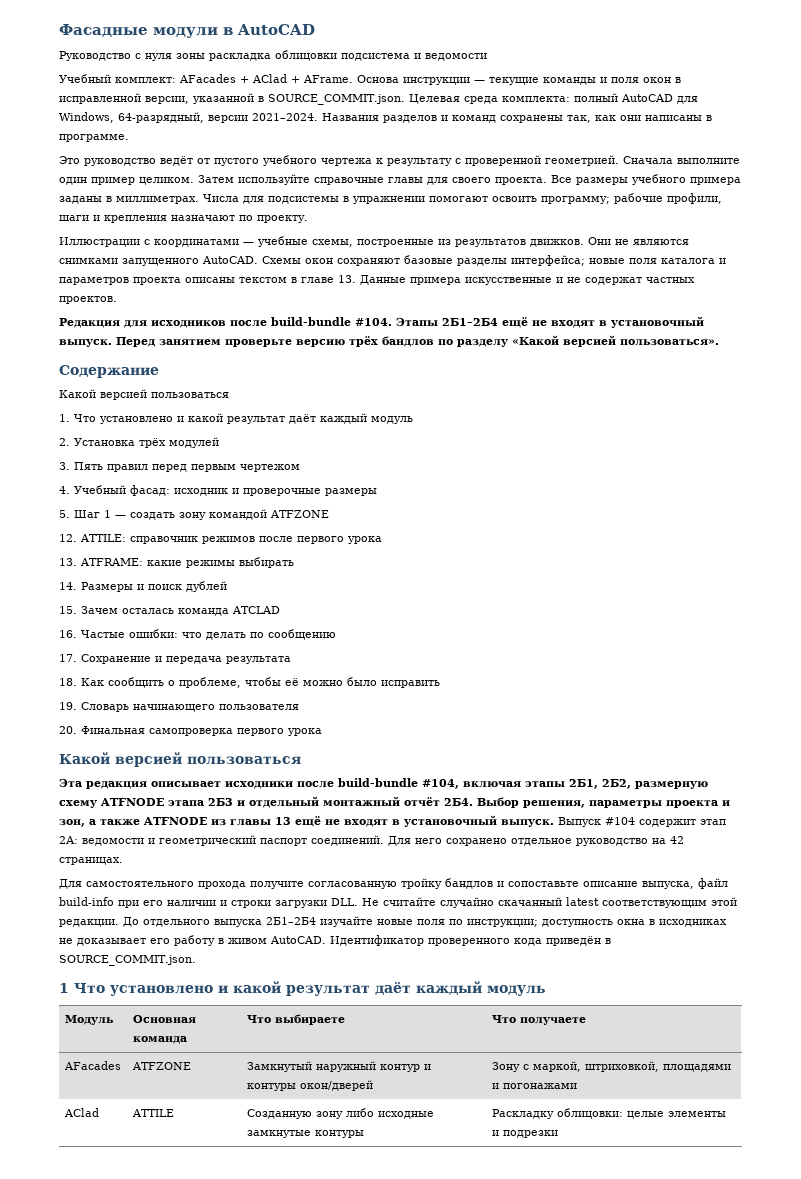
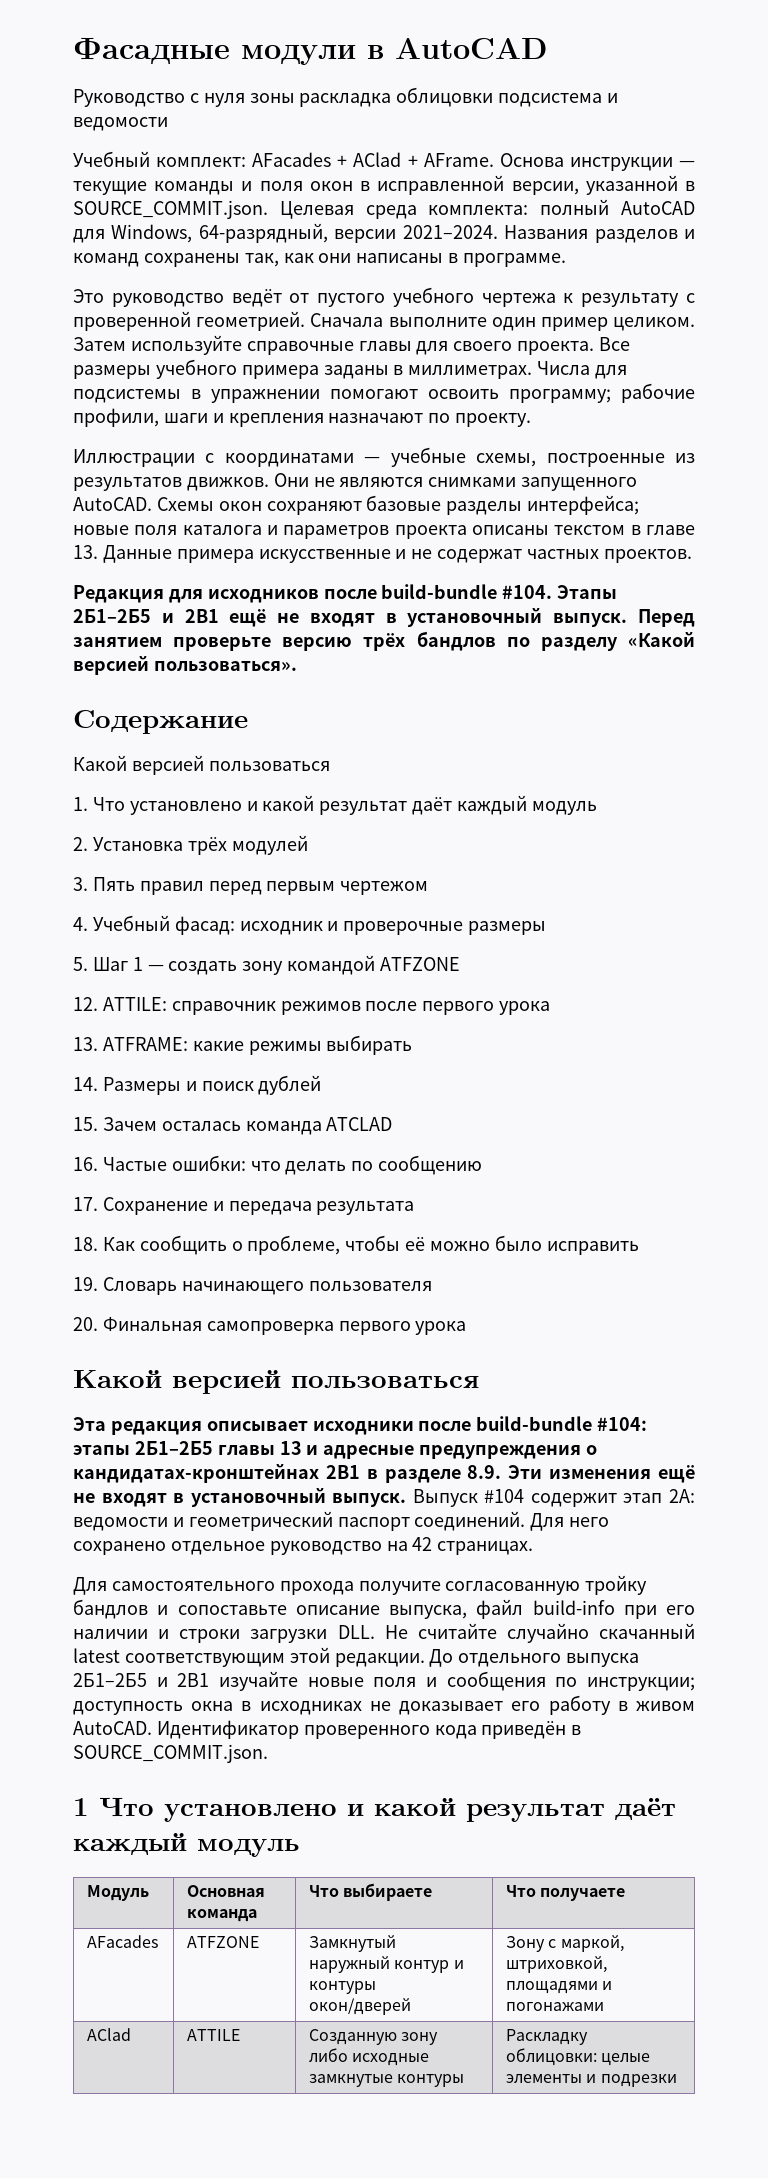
- Этапы 2Б1–2Б4 ещё не входят в установочный выпуск.
+ Этапы 2Б1–2Б5 и 2В1 ещё не входят в установочный выпуск.
- Эта редакция описывает исходники после build-bundle #104, включая этапы 2Б1, 2Б2, размерную схему ATFNODE этапа 2Б3 и отдельный монтажный отчёт 2Б4. Выбор решения, параметры проекта и зон, а также ATFNODE из главы 13 ещё не входят в установочный выпуск.
+ Эта редакция описывает исходники после build-bundle #104: этапы 2Б1–2Б5 главы 13 и адресные предупреждения о кандидатах-кронштейнах 2В1 в разделе 8.9. Эти изменения ещё не входят в установочный выпуск.
- До отдельного выпуска 2Б1–2Б4 изучайте новые поля по инструкции; доступность окна в исходниках не доказывает его работу в живом AutoCAD.
+ До отдельного выпуска 2Б1–2Б5 и 2В1 изучайте новые поля и сообщения по инструкции; доступность окна в исходниках не доказывает его работу в живом AutoCAD.

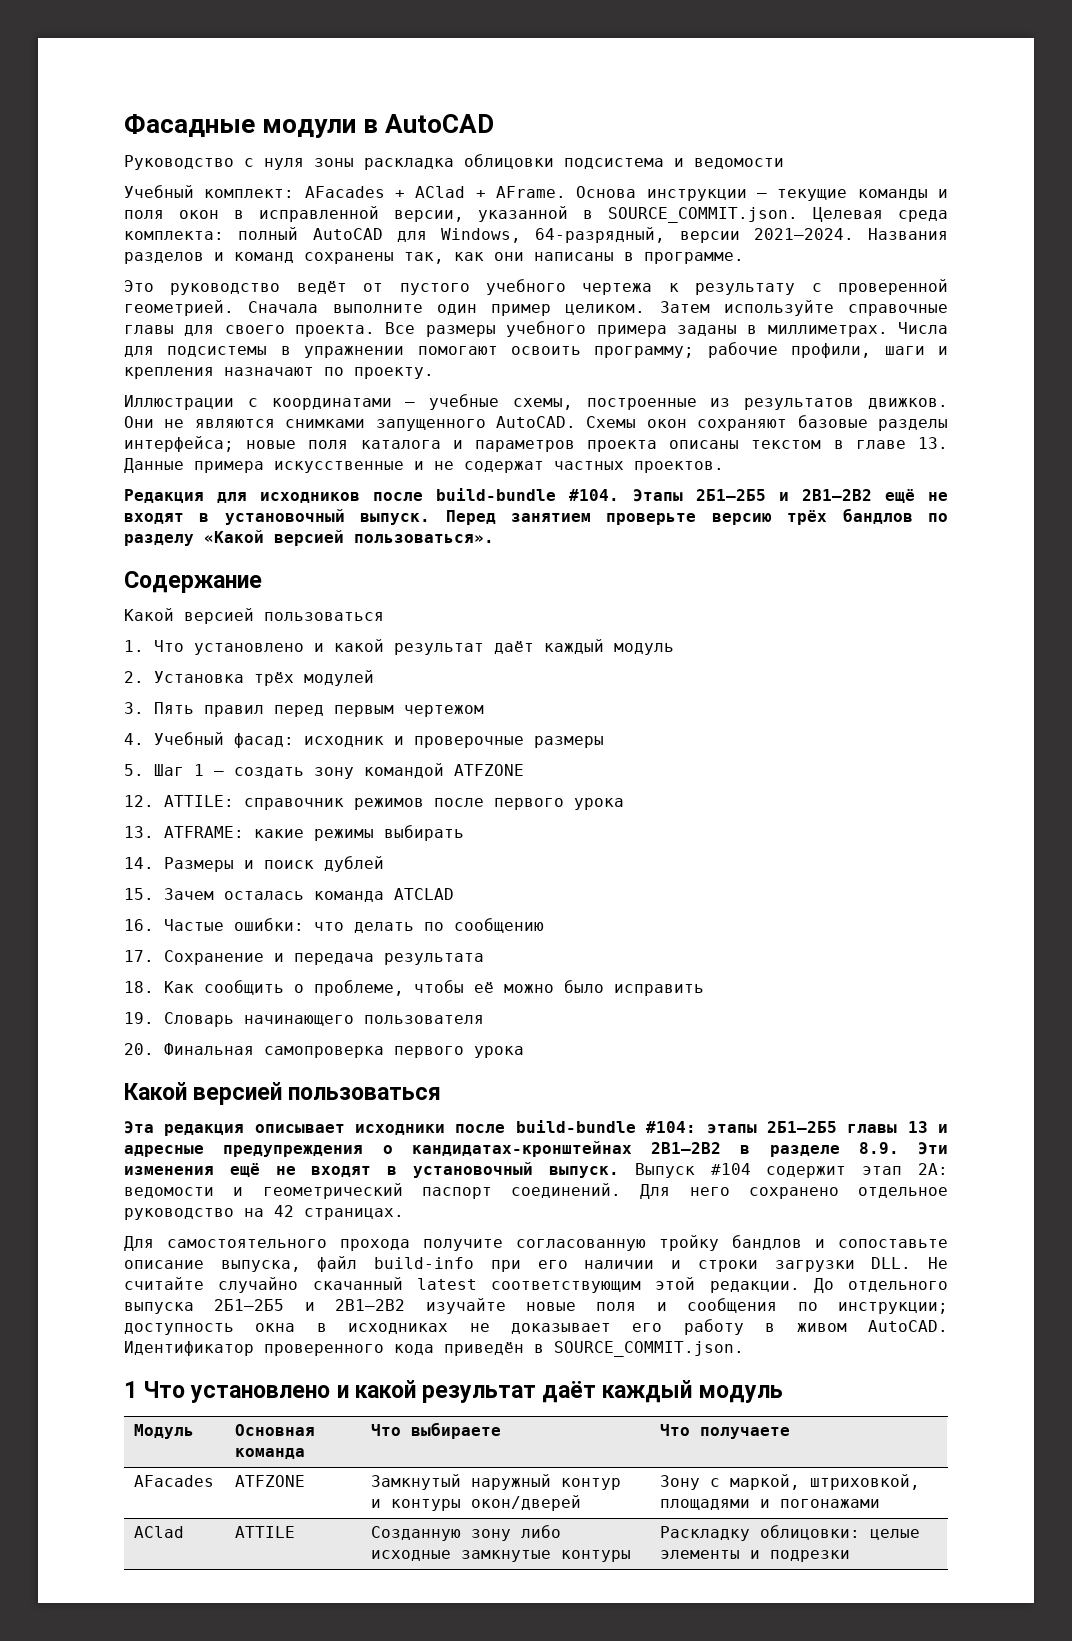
- Этапы 2Б1–2Б5 и 2В1 ещё не входят в установочный выпуск.
+ Этапы 2Б1–2Б5 и 2В1–2В2 ещё не входят в установочный выпуск.
- Эта редакция описывает исходники после build-bundle #104: этапы 2Б1–2Б5 главы 13 и адресные предупреждения о кандидатах-кронштейнах 2В1 в разделе 8.9. Эти изменения ещё не входят в установочный выпуск.
+ Эта редакция описывает исходники после build-bundle #104: этапы 2Б1–2Б5 главы 13 и адресные предупреждения о кандидатах-кронштейнах 2В1–2В2 в разделе 8.9. Эти изменения ещё не входят в установочный выпуск.
- До отдельного выпуска 2Б1–2Б5 и 2В1 изучайте новые поля и сообщения по инструкции; доступность окна в исходниках не доказывает его работу в живом AutoCAD.
+ До отдельного выпуска 2Б1–2Б5 и 2В1–2В2 изучайте новые поля и сообщения по инструкции; доступность окна в исходниках не доказывает его работу в живом AutoCAD.

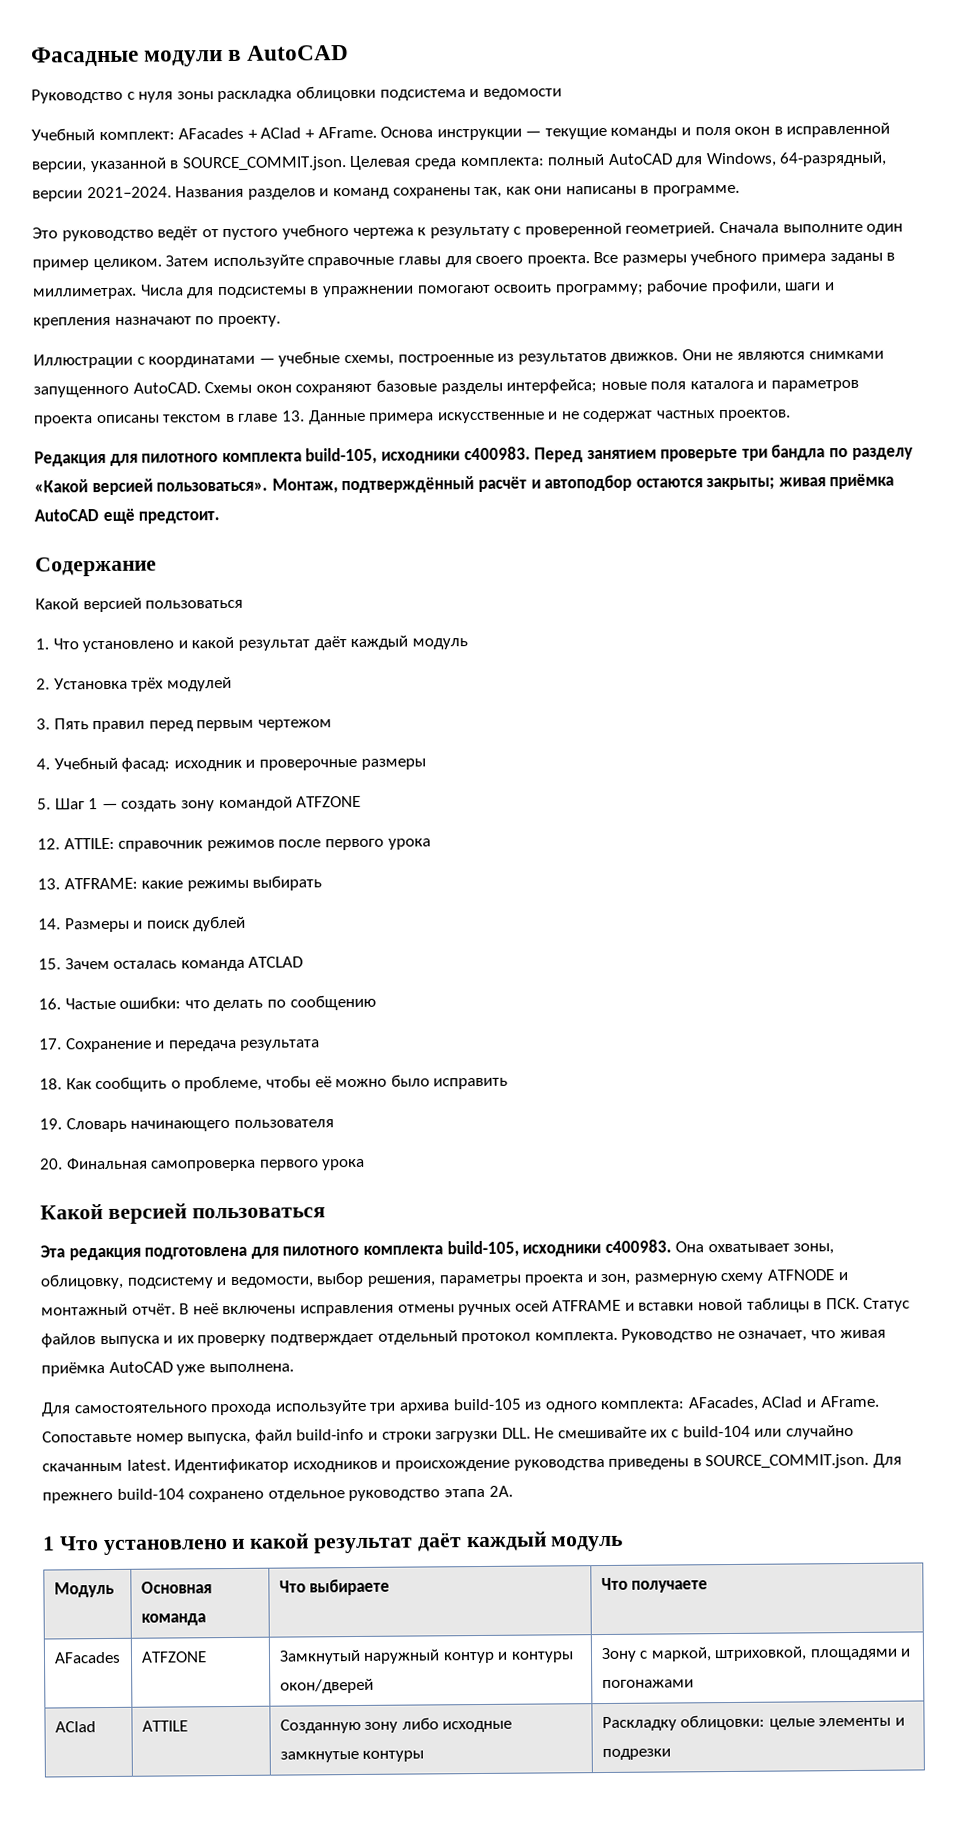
- Редакция для исходников после build-bundle #104. Этапы 2Б1–2Б5 и 2В1–2В2 ещё не входят в установочный выпуск. Перед занятием проверьте версию трёх бандлов по разделу «Какой версией пользоваться».
+ Редакция для пилотного комплекта build-105, исходники c400983. Перед занятием проверьте три бандла по разделу «Какой версией пользоваться». Монтаж, подтверждённый расчёт и автоподбор остаются закрыты; живая приёмка AutoCAD ещё предстоит.
- Эта редакция описывает исходники после build-bundle #104: этапы 2Б1–2Б5 главы 13 и адресные предупреждения о кандидатах-кронштейнах 2В1–2В2 в разделе 8.9. Эти изменения ещё не входят в установочный выпуск. Выпуск #104 содержит этап 2А: ведомости и геометрический паспорт соединений. Для него сохранено отдельное руководство на 42 страницах.
- Для самостоятельного прохода получите согласованную тройку бандлов и сопоставьте описание выпуска, файл build-info при его наличии и строки загрузки DLL. Не считайте случайно скачанный latest соответствующим этой редакции. До отдельного выпуска 2Б1–2Б5 и 2В1–2В2 изучайте новые поля и сообщения по инструкции; доступность окна в исходниках не доказывает его работу в живом AutoCAD. Идентификатор проверенного кода приведён в SOURCE_COMMIT.json.
+ Эта редакция подготовлена для пилотного комплекта build-105, исходники c400983. Она охватывает зоны, облицовку, подсистему и ведомости, выбор решения, параметры проекта и зон, размерную схему ATFNODE и монтажный отчёт. В неё включены исправления отмены ручных осей ATFRAME и вставки новой таблицы в ПСК. Статус файлов выпуска и их проверку подтверждает отдельный протокол комплекта. Руководство не означает, что живая приёмка AutoCAD уже выполнена.
+ Для самостоятельного прохода используйте три архива build-105 из одного комплекта: AFacades, AClad и AFrame. Сопоставьте номер выпуска, файл build-info и строки загрузки DLL. Не смешивайте их с build-104 или случайно скачанным latest. Идентификатор исходников и происхождение руководства приведены в SOURCE_COMMIT.json. Для прежнего build-104 сохранено отдельное руководство этапа 2А.

